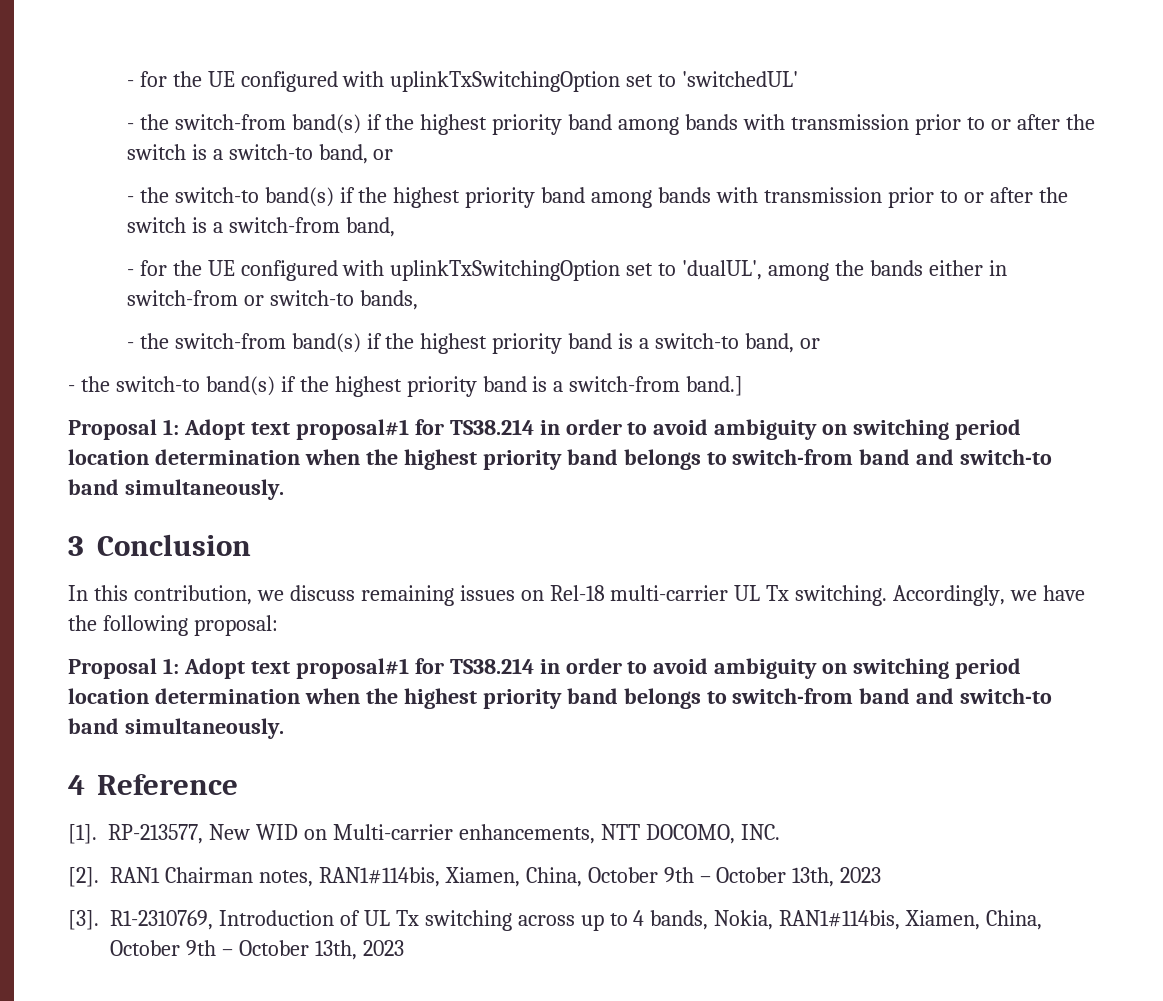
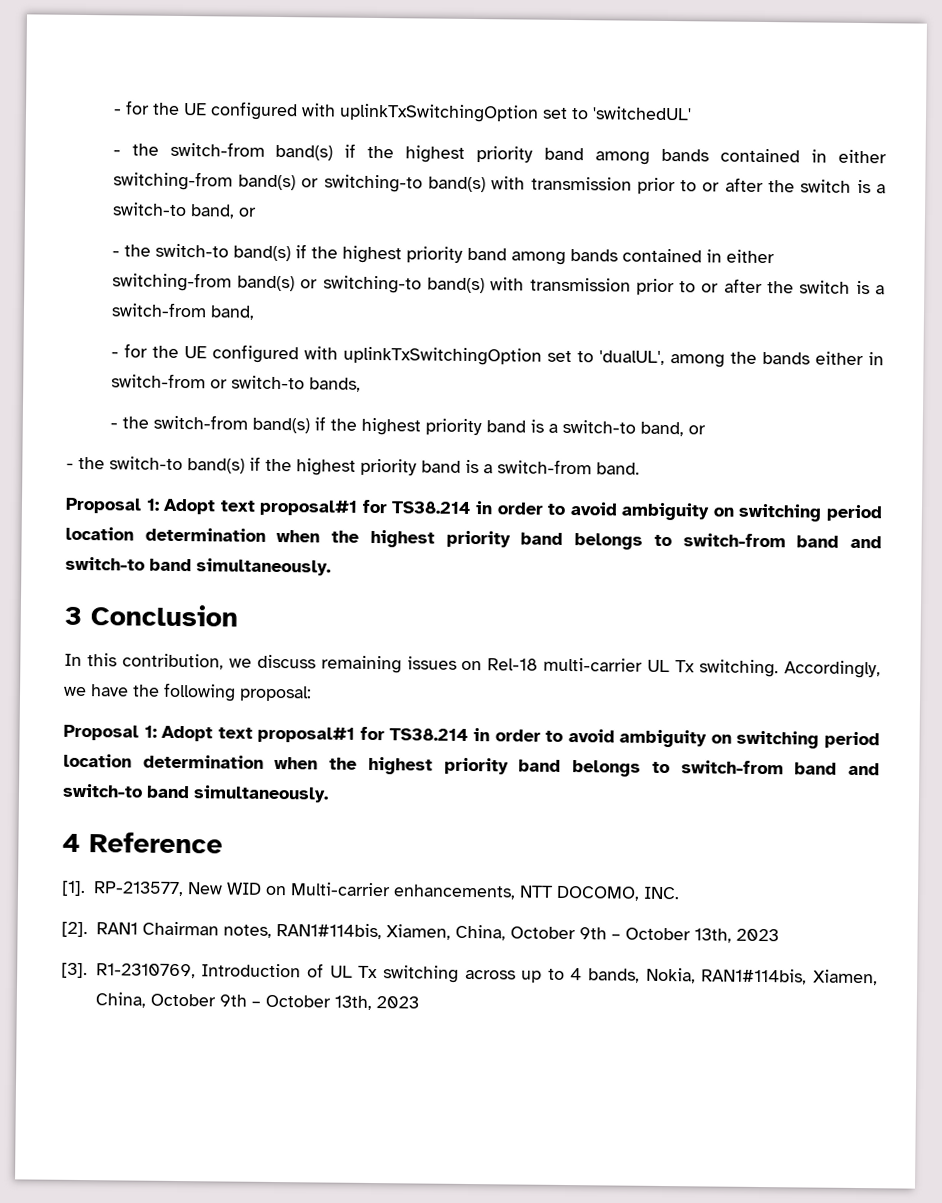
- - the switch-from band(s) if the highest priority band among bands with transmission prior to or after the switch is a switch-to band, or
+ - the switch-from band(s) if the highest priority band among bands contained in either switching-from band(s) or switching-to band(s) with transmission prior to or after the switch is a switch-to band, or
- - the switch-to band(s) if the highest priority band among bands with transmission prior to or after the switch is a switch-from band,
+ - the switch-to band(s) if the highest priority band among bands contained in either switching-from band(s) or switching-to band(s) with transmission prior to or after the switch is a switch-from band,
- - the switch-to band(s) if the highest priority band is a switch-from band.]
+ - the switch-to band(s) if the highest priority band is a switch-from band.

